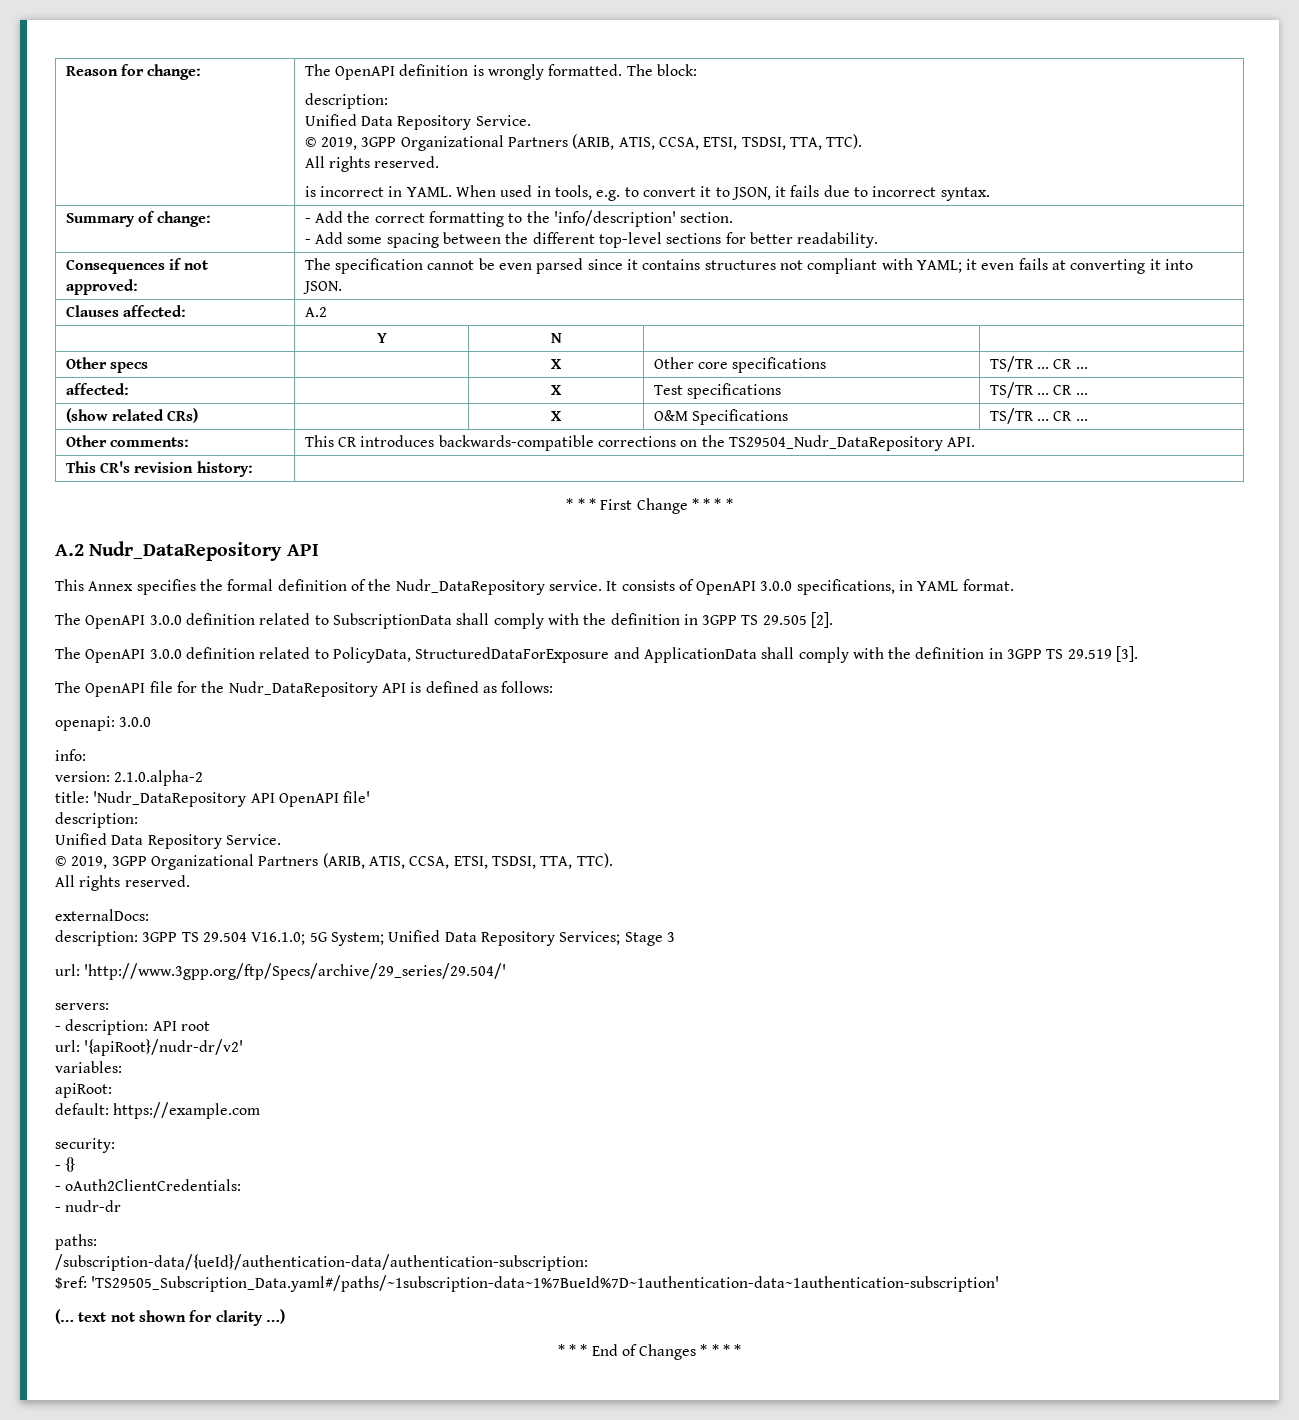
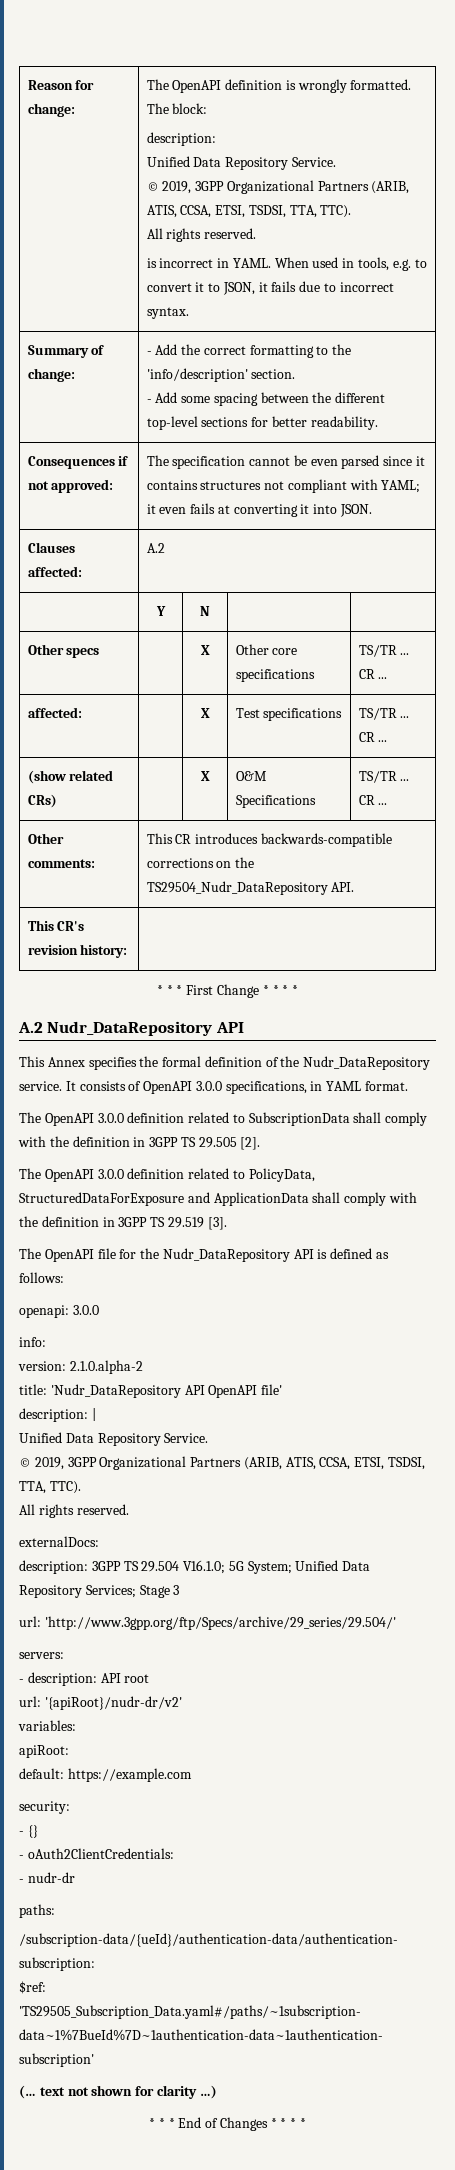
  title: 'Nudr_DataRepository API OpenAPI file'
- description:
+ description: |

